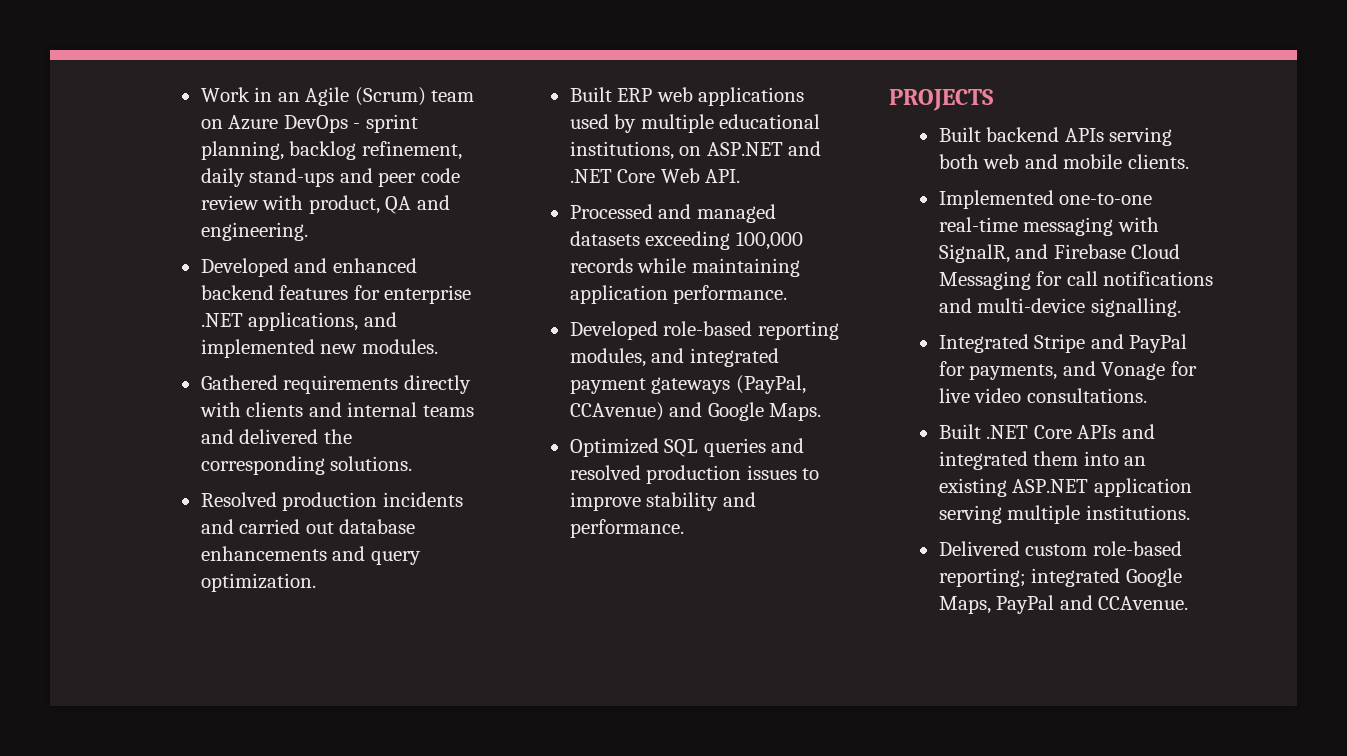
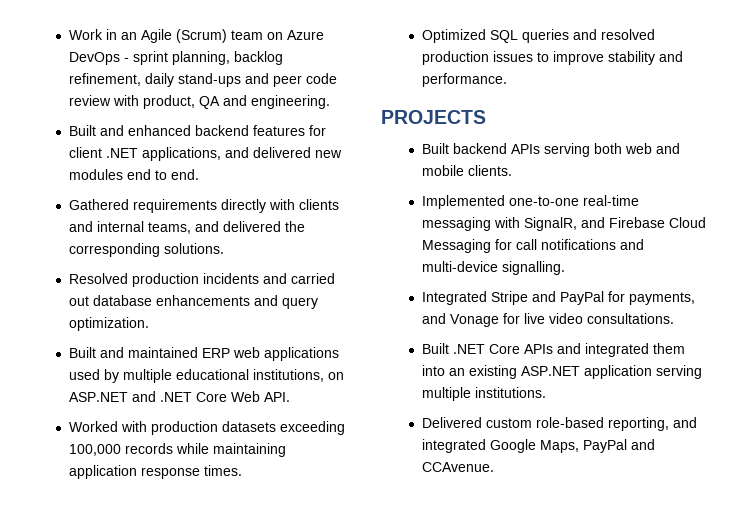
- Developed and enhanced backend features for enterprise .NET applications, and implemented new modules.
+ Built and enhanced backend features for client .NET applications, and delivered new modules end to end.
- Gathered requirements directly with clients and internal teams and delivered the corresponding solutions.
+ Gathered requirements directly with clients and internal teams, and delivered the corresponding solutions.
- Built ERP web applications used by multiple educational institutions, on ASP.NET and .NET Core Web API.
+ Built and maintained ERP web applications used by multiple educational institutions, on ASP.NET and .NET Core Web API.
- Processed and managed datasets exceeding 100,000 records while maintaining application performance.
- Developed role-based reporting modules, and integrated payment gateways (PayPal, CCAvenue) and Google Maps.
+ Worked with production datasets exceeding 100,000 records while maintaining application response times.
- Delivered custom role-based reporting; integrated Google Maps, PayPal and CCAvenue.
+ Delivered custom role-based reporting, and integrated Google Maps, PayPal and CCAvenue.

